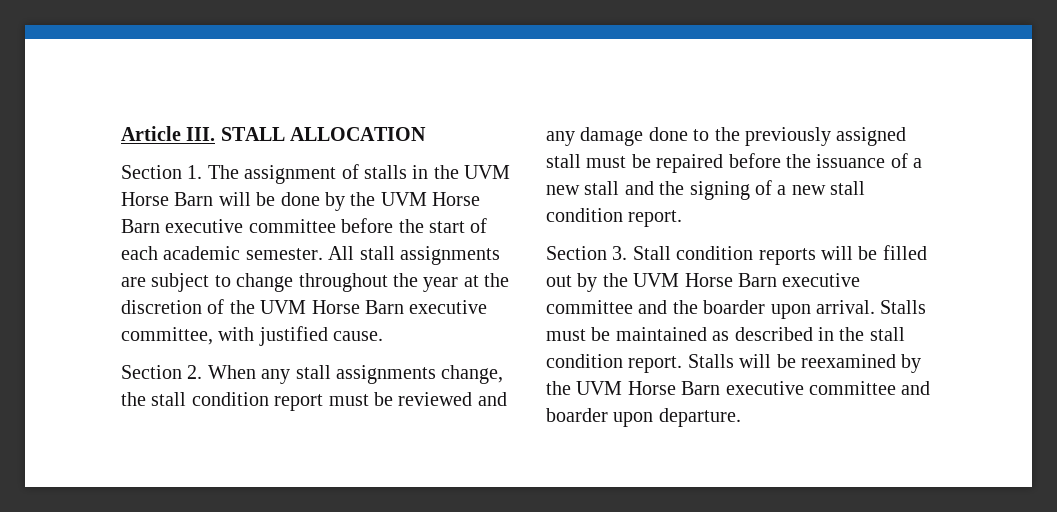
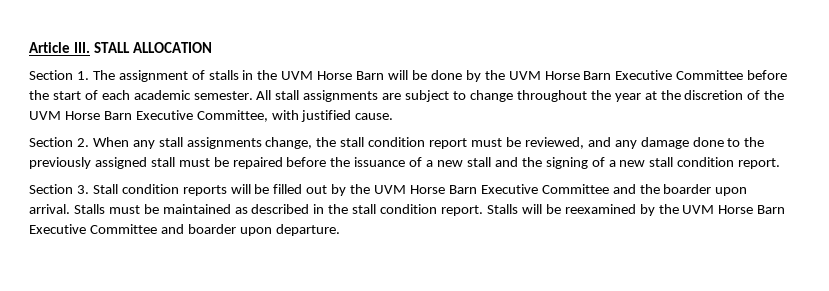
- Section 1. The assignment of stalls in the UVM Horse Barn will be done by the UVM Horse Barn executive committee before the start of each academic semester.
+ Section 1. The assignment of stalls in the UVM Horse Barn will be done by the UVM Horse Barn Executive Committee before the start of each academic semester.
- All stall assignments are subject to change throughout the year at the discretion of the UVM Horse Barn executive committee, with justified cause.
+ All stall assignments are subject to change throughout the year at the discretion of the UVM Horse Barn Executive Committee, with justified cause.
- Section 2. When any stall assignments change, the stall condition report must be reviewed and any damage done to the previously assigned stall must be repaired before the issuance of a new stall and the signing of a new stall condition report.
+ Section 2. When any stall assignments change, the stall condition report must be reviewed, and any damage done to the previously assigned stall must be repaired before the issuance of a new stall and the signing of a new stall condition report.
- Section 3. Stall condition reports will be filled out by the UVM Horse Barn executive committee and the boarder upon arrival.
+ Section 3. Stall condition reports will be filled out by the UVM Horse Barn Executive Committee and the boarder upon arrival.
- Stalls will be reexamined by the UVM Horse Barn executive committee and boarder upon departure.
+ Stalls will be reexamined by the UVM Horse Barn Executive Committee and boarder upon departure.

